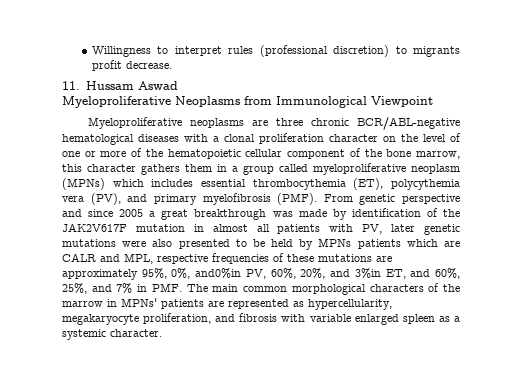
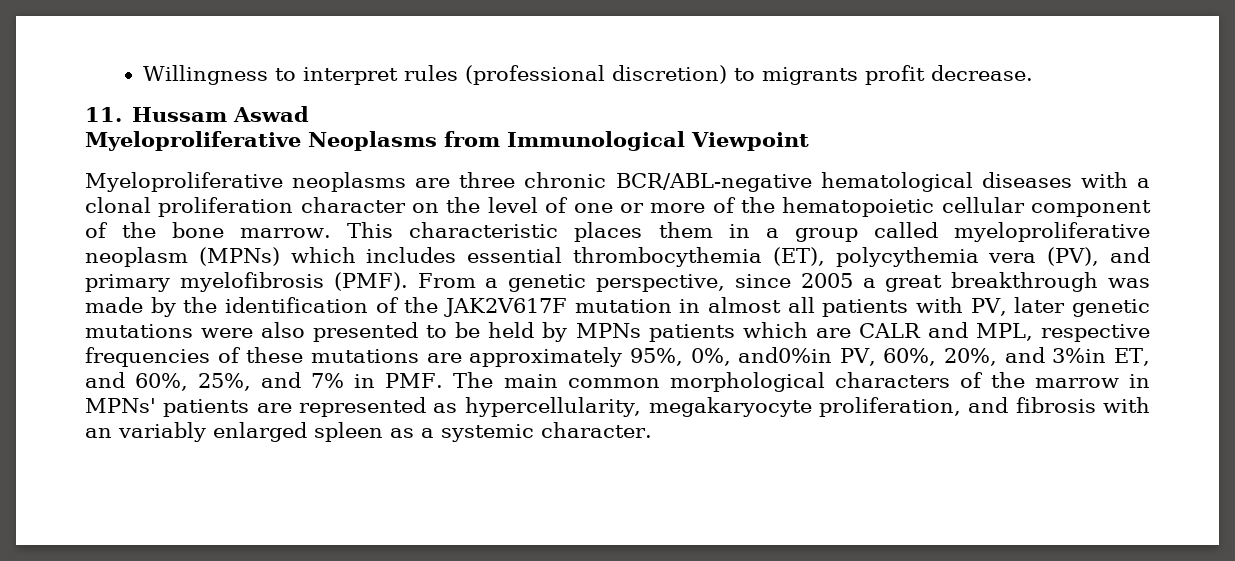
- Myeloproliferative neoplasms are three chronic BCR/ABL-negative hematological diseases with a clonal proliferation character on the level of one or more of the hematopoietic cellular component of the bone marrow, this character gathers them in a group called myeloproliferative neoplasm (MPNs) which includes essential thrombocythemia (ET), polycythemia vera (PV), and primary myelofibrosis (PMF).
+ Myeloproliferative neoplasms are three chronic BCR/ABL-negative hematological diseases with a clonal proliferation character on the level of one or more of the hematopoietic cellular component of the bone marrow. This characteristic places them in a group called myeloproliferative neoplasm (MPNs) which includes essential thrombocythemia (ET), polycythemia vera (PV), and primary myelofibrosis (PMF).
- From genetic perspective and since 2005 a great breakthrough was made by identification of the JAK2V617F mutation in almost all patients with PV, later genetic mutations were also presented to be held by MPNs patients which are CALR and MPL, respective frequencies of these mutations are approximately 95%, 0%, and0%in PV, 60%, 20%, and 3%in ET, and 60%, 25%, and 7% in PMF. The main common morphological characters of the marrow in MPNs' patients are represented as hypercellularity, megakaryocyte proliferation, and fibrosis with variable enlarged spleen as a systemic character.
+ From a genetic perspective, since 2005 a great breakthrough was made by the identification of the JAK2V617F mutation in almost all patients with PV, later genetic mutations were also presented to be held by MPNs patients which are CALR and MPL, respective frequencies of these mutations are approximately 95%, 0%, and0%in PV, 60%, 20%, and 3%in ET, and 60%, 25%, and 7% in PMF. The main common morphological characters of the marrow in MPNs' patients are represented as hypercellularity, megakaryocyte proliferation, and fibrosis with an variably enlarged spleen as a systemic character.

